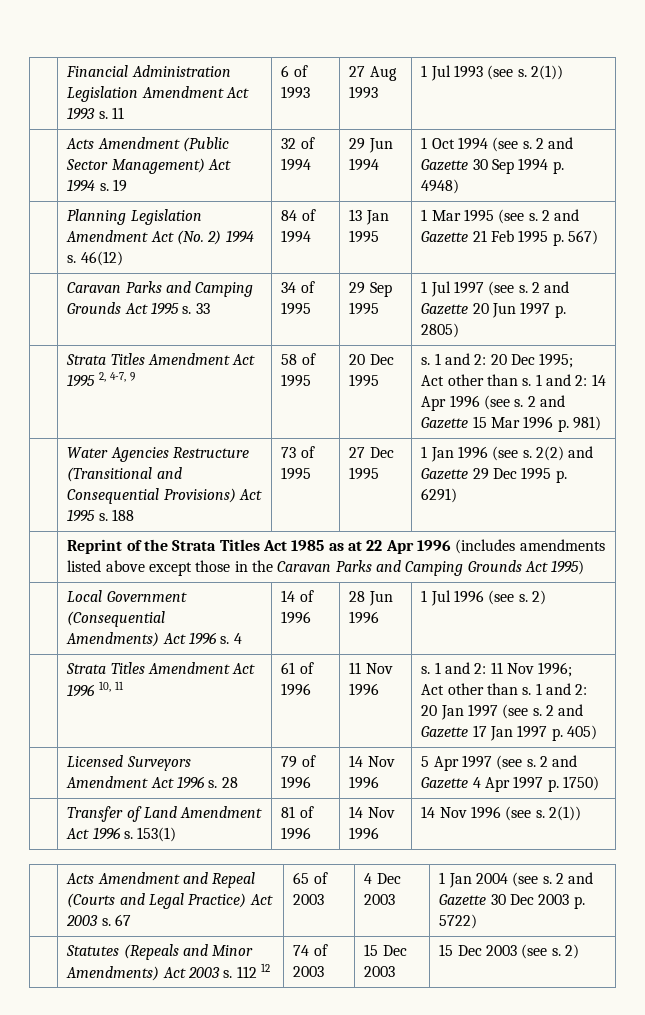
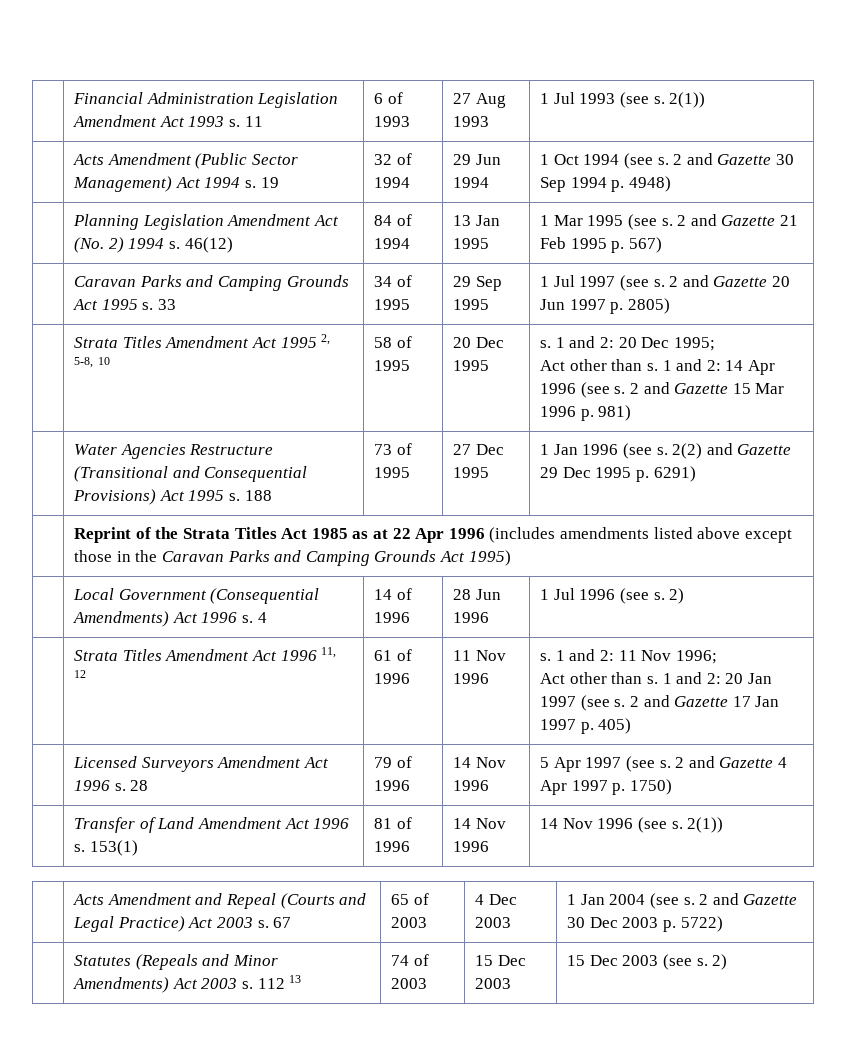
- Strata Titles Amendment Act 1995 2, 4-7, 9
+ Strata Titles Amendment Act 1995 2, 5-8, 10
- | Strata Titles Amendment Act 1996 10, 11 | 61 of 1996 | 11 Nov 1996 | s. 1 and 2: 11 Nov 1996;
+ | Strata Titles Amendment Act 1996 11, 12 | 61 of 1996 | 11 Nov 1996 | s. 1 and 2: 11 Nov 1996;
- | Statutes (Repeals and Minor Amendments) Act 2003 s. 112 12 | 74 of 2003 | 15 Dec 2003 | 15 Dec 2003 (see s. 2)
+ | Statutes (Repeals and Minor Amendments) Act 2003 s. 112 13 | 74 of 2003 | 15 Dec 2003 | 15 Dec 2003 (see s. 2)

